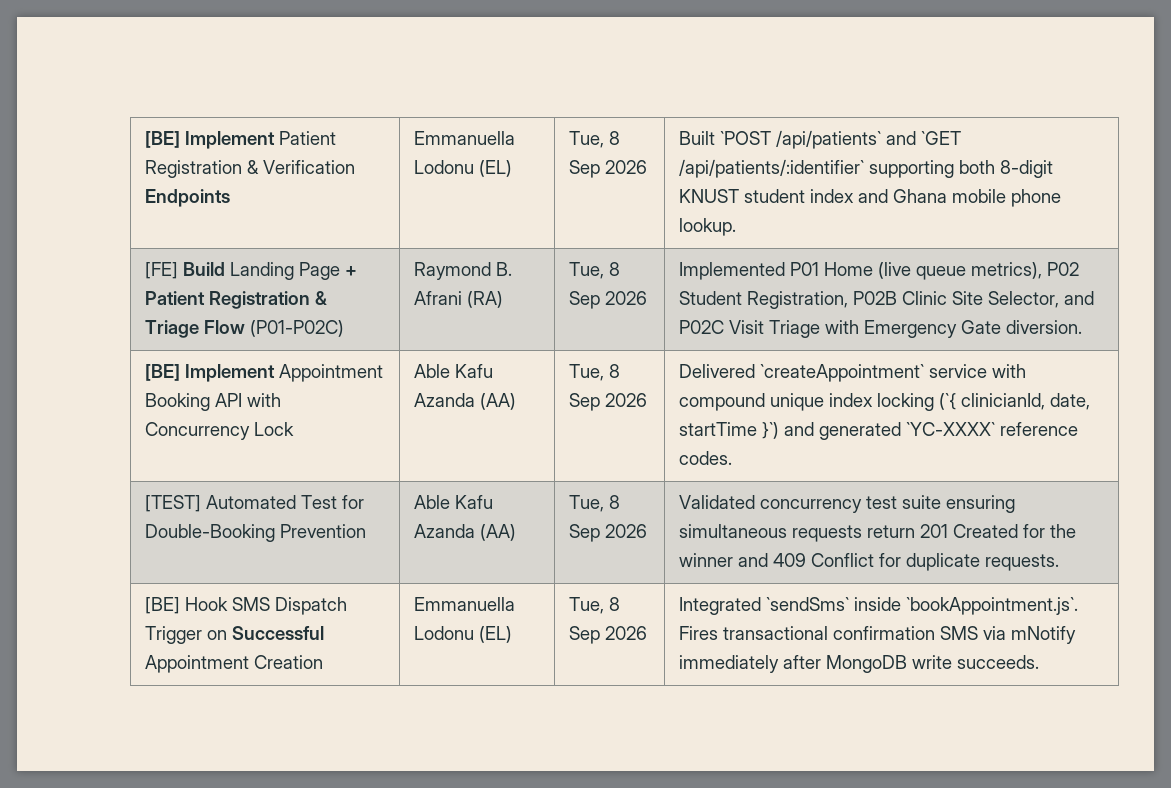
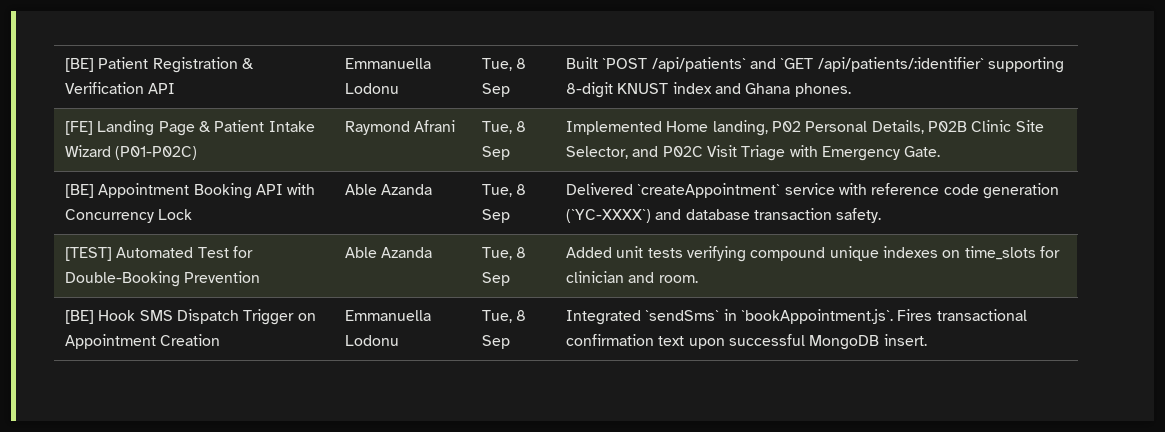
- [BE] Implement Patient Registration & Verification Endpoints | Emmanuella Lodonu (EL) | Tue, 8 Sep 2026 | Built `POST /api/patients` and `GET /api/patients/:identifier` supporting both 8-digit KNUST student index and Ghana mobile phone lookup.
+ [BE] Patient Registration & Verification API | Emmanuella Lodonu | Tue, 8 Sep | Built `POST /api/patients` and `GET /api/patients/:identifier` supporting 8-digit KNUST index and Ghana phones.
- [FE] Build Landing Page + Patient Registration & Triage Flow (P01-P02C) | Raymond B. Afrani (RA) | Tue, 8 Sep 2026 | Implemented P01 Home (live queue metrics), P02 Student Registration, P02B Clinic Site Selector, and P02C Visit Triage with Emergency Gate diversion.
- [BE] Implement Appointment Booking API with Concurrency Lock | Able Kafu Azanda (AA) | Tue, 8 Sep 2026 | Delivered `createAppointment` service with compound unique index locking (`{ clinicianId, date, startTime }`) and generated `YC-XXXX` reference codes.
+ [FE] Landing Page & Patient Intake Wizard (P01-P02C) | Raymond Afrani | Tue, 8 Sep | Implemented Home landing, P02 Personal Details, P02B Clinic Site Selector, and P02C Visit Triage with Emergency Gate.
+ [BE] Appointment Booking API with Concurrency Lock | Able Azanda | Tue, 8 Sep | Delivered `createAppointment` service with reference code generation (`YC-XXXX`) and database transaction safety.
- [TEST] Automated Test for Double-Booking Prevention | Able Kafu Azanda (AA) | Tue, 8 Sep 2026 | Validated concurrency test suite ensuring simultaneous requests return 201 Created for the winner and 409 Conflict for duplicate requests.
+ [TEST] Automated Test for Double-Booking Prevention | Able Azanda | Tue, 8 Sep | Added unit tests verifying compound unique indexes on time_slots for clinician and room.
- [BE] Hook SMS Dispatch Trigger on Successful Appointment Creation | Emmanuella Lodonu (EL) | Tue, 8 Sep 2026 | Integrated `sendSms` inside `bookAppointment.js`. Fires transactional confirmation SMS via mNotify immediately after MongoDB write succeeds.
+ [BE] Hook SMS Dispatch Trigger on Appointment Creation | Emmanuella Lodonu | Tue, 8 Sep | Integrated `sendSms` in `bookAppointment.js`. Fires transactional confirmation text upon successful MongoDB insert.

